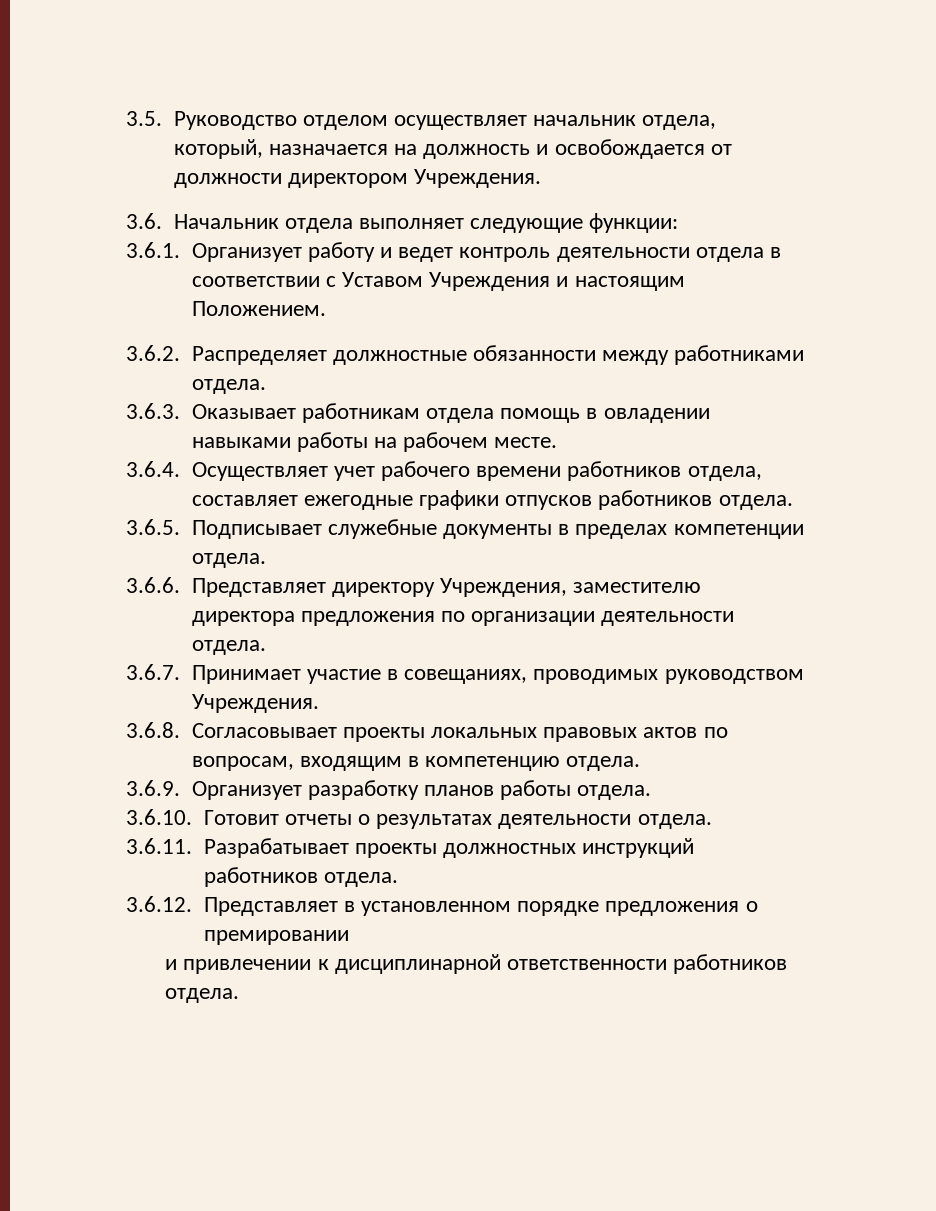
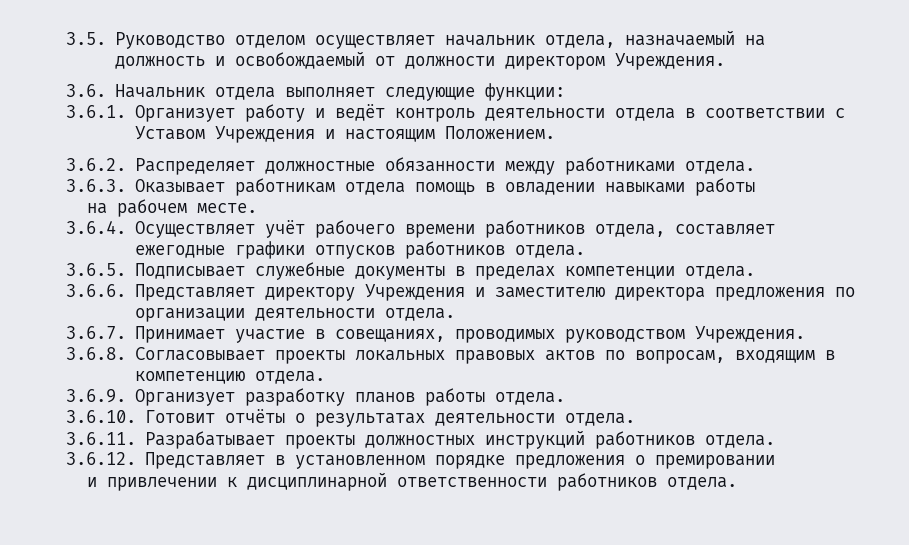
- 3.5. Руководство отделом осуществляет начальник отдела, который, назначается на должность и освобождается от должности директором Учреждения.
+ 3.5. Руководство отделом осуществляет начальник отдела, назначаемый на должность и освобождаемый от должности директором Учреждения.
- 3.6.1. Организует работу и ведет контроль деятельности отдела в соответствии с Уставом Учреждения и настоящим Положением.
+ 3.6.1. Организует работу и ведёт контроль деятельности отдела в соответствии с Уставом Учреждения и настоящим Положением.
- 3.6.3. Оказывает работникам отдела помощь в овладении навыками работы на рабочем месте.
+ 3.6.3. Оказывает работникам отдела помощь в овладении навыками работы
+ на рабочем месте.
- 3.6.4. Осуществляет учет рабочего времени работников отдела, составляет ежегодные графики отпусков работников отдела.
+ 3.6.4. Осуществляет учёт рабочего времени работников отдела, составляет ежегодные графики отпусков работников отдела.
- 3.6.6. Представляет директору Учреждения, заместителю директора предложения по организации деятельности отдела.
+ 3.6.6. Представляет директору Учреждения и заместителю директора предложения по организации деятельности отдела.
- 3.6.10. Готовит отчеты о результатах деятельности отдела.
+ 3.6.10. Готовит отчёты о результатах деятельности отдела.

